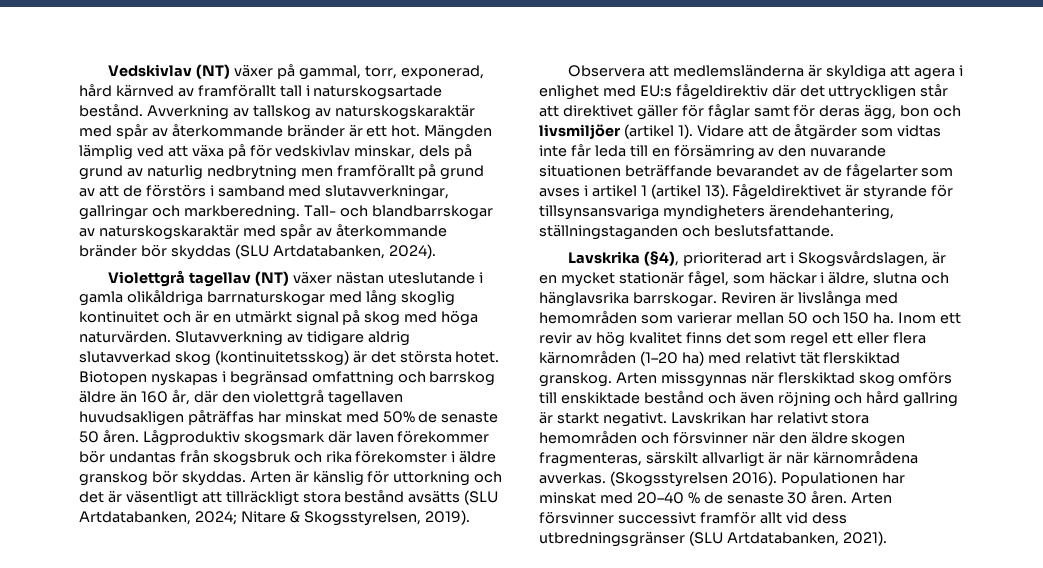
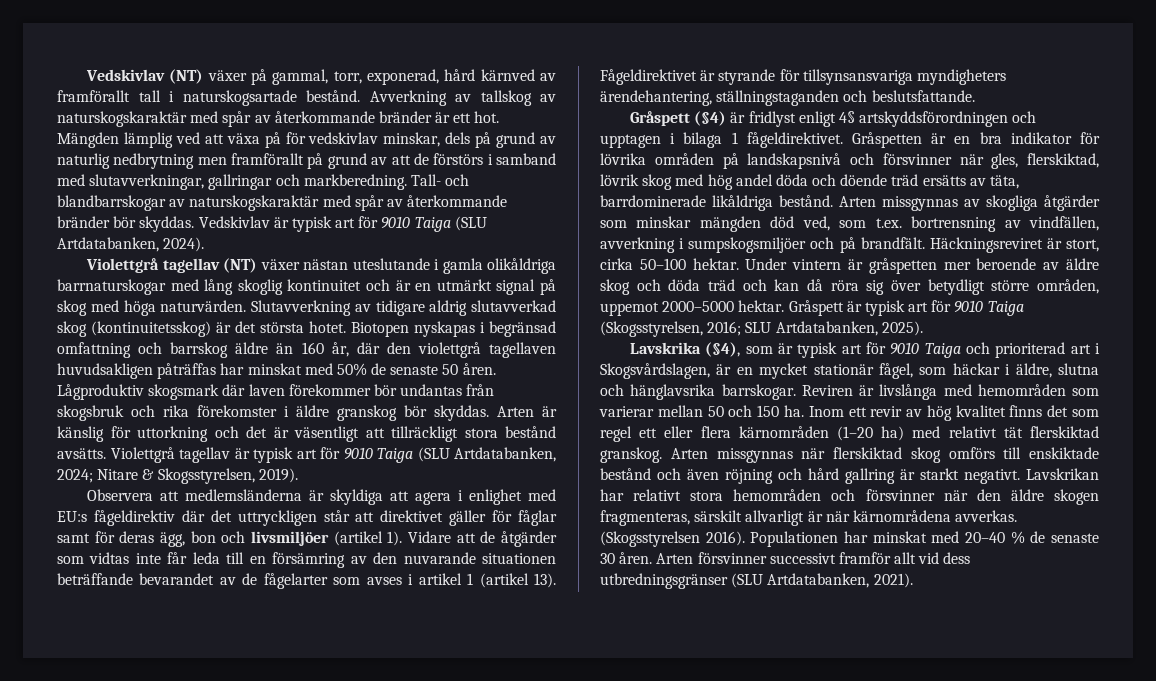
- Tall- och blandbarrskogar av naturskogskaraktär med spår av återkommande bränder bör skyddas (SLU Artdatabanken, 2024).
+ Tall- och blandbarrskogar av naturskogskaraktär med spår av återkommande bränder bör skyddas. Vedskivlav är typisk art för 9010 Taiga (SLU Artdatabanken, 2024).
- Arten är känslig för uttorkning och det är väsentligt att tillräckligt stora bestånd avsätts (SLU Artdatabanken, 2024; Nitare & Skogsstyrelsen, 2019).
+ Arten är känslig för uttorkning och det är väsentligt att tillräckligt stora bestånd avsätts. Violettgrå tagellav är typisk art för 9010 Taiga (SLU Artdatabanken, 2024; Nitare & Skogsstyrelsen, 2019).
- Lavskrika (§4), prioriterad art i Skogsvårdslagen, är en mycket stationär fågel, som häckar i äldre, slutna och hänglavsrika barrskogar.
+ Gråspett (§4) är fridlyst enligt 4§ artskyddsförordningen och upptagen i bilaga 1 fågeldirektivet. Gråspetten är en bra indikator för lövrika områden på landskapsnivå och försvinner när gles, flerskiktad, lövrik skog med hög andel döda och döende träd ersätts av täta, barrdominerade likåldriga bestånd. Arten missgynnas av skogliga åtgärder som minskar mängden död ved, som t.ex. bortrensning av vindfällen, avverkning i sumpskogsmiljöer och på brandfält. Häckningsreviret är stort, cirka 50–100 hektar. Under vintern är gråspetten mer beroende av äldre skog och döda träd och kan då röra sig över betydligt större områden, uppemot 2000–5000 hektar. Gråspett är typisk art för 9010 Taiga (Skogsstyrelsen, 2016; SLU Artdatabanken, 2025).
+ Lavskrika (§4), som är typisk art för 9010 Taiga och prioriterad art i Skogsvårdslagen, är en mycket stationär fågel, som häckar i äldre, slutna och hänglavsrika barrskogar.

